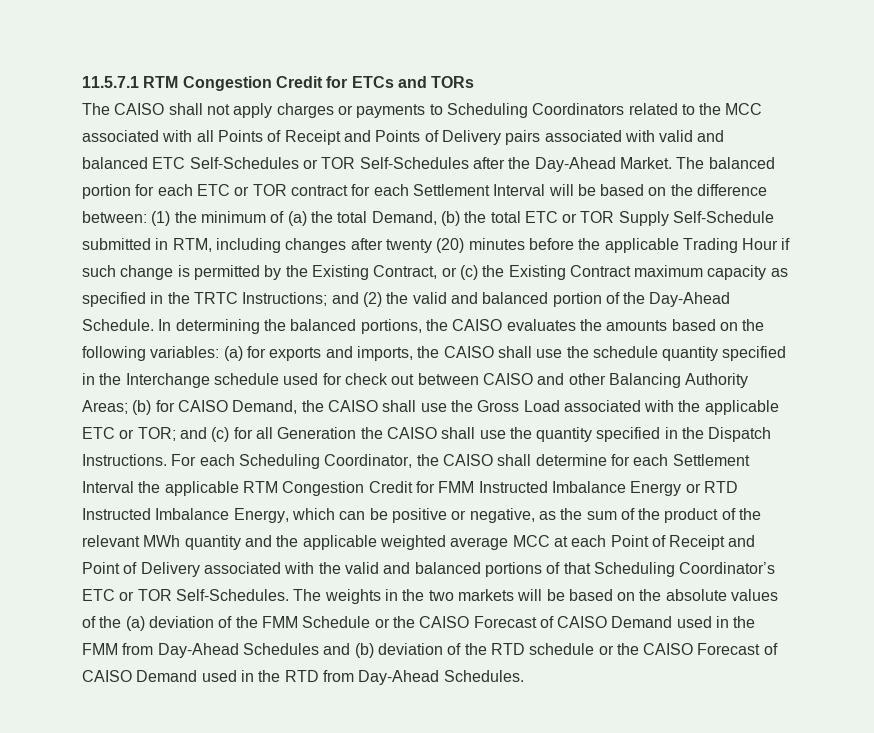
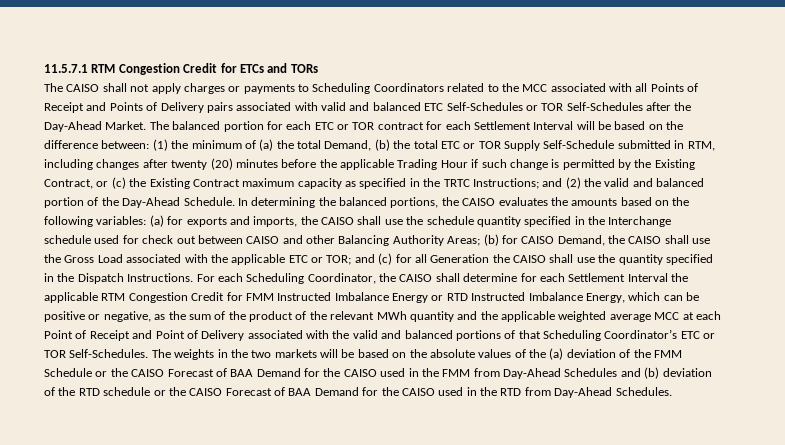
- The weights in the two markets will be based on the absolute values of the (a) deviation of the FMM Schedule or the CAISO Forecast of CAISO Demand used in the FMM from Day-Ahead Schedules and (b) deviation of the RTD schedule or the CAISO Forecast of CAISO Demand used in the RTD from Day-Ahead Schedules.
+ The weights in the two markets will be based on the absolute values of the (a) deviation of the FMM Schedule or the CAISO Forecast of BAA Demand for the CAISO used in the FMM from Day-Ahead Schedules and (b) deviation of the RTD schedule or the CAISO Forecast of BAA Demand for the CAISO used in the RTD from Day-Ahead Schedules.

